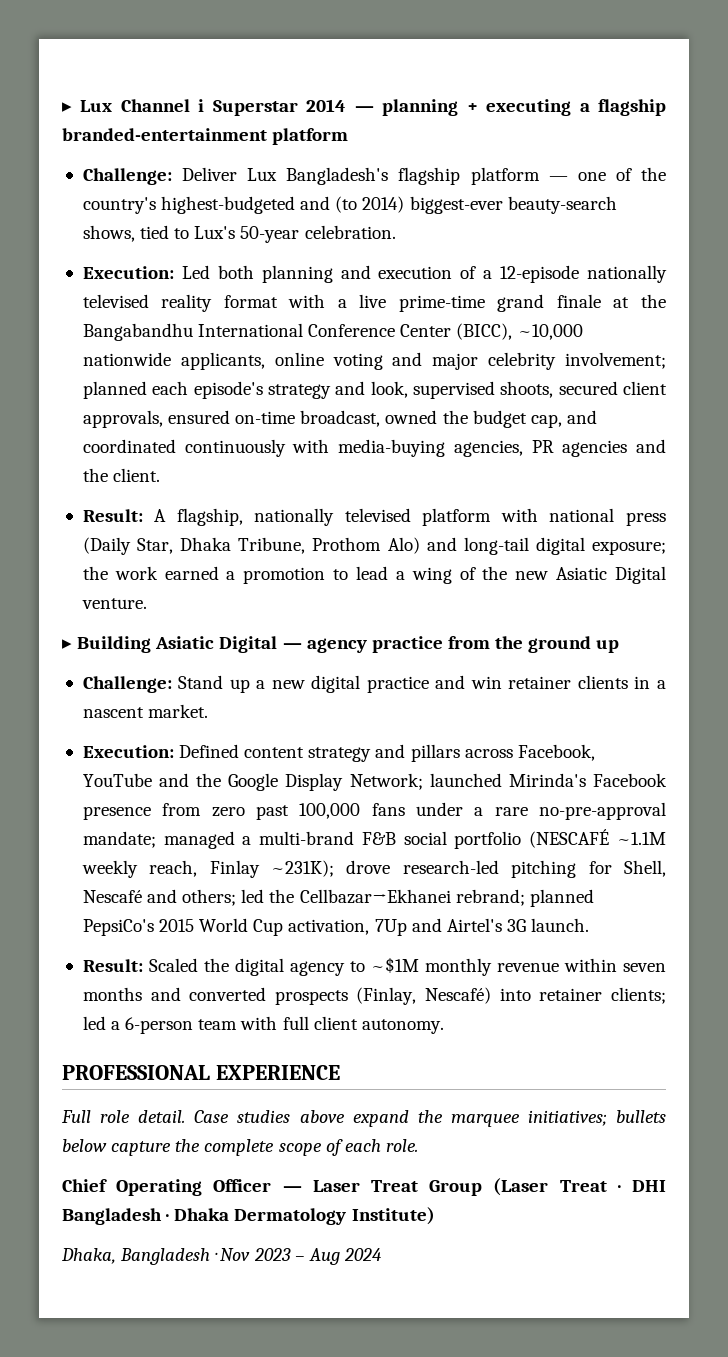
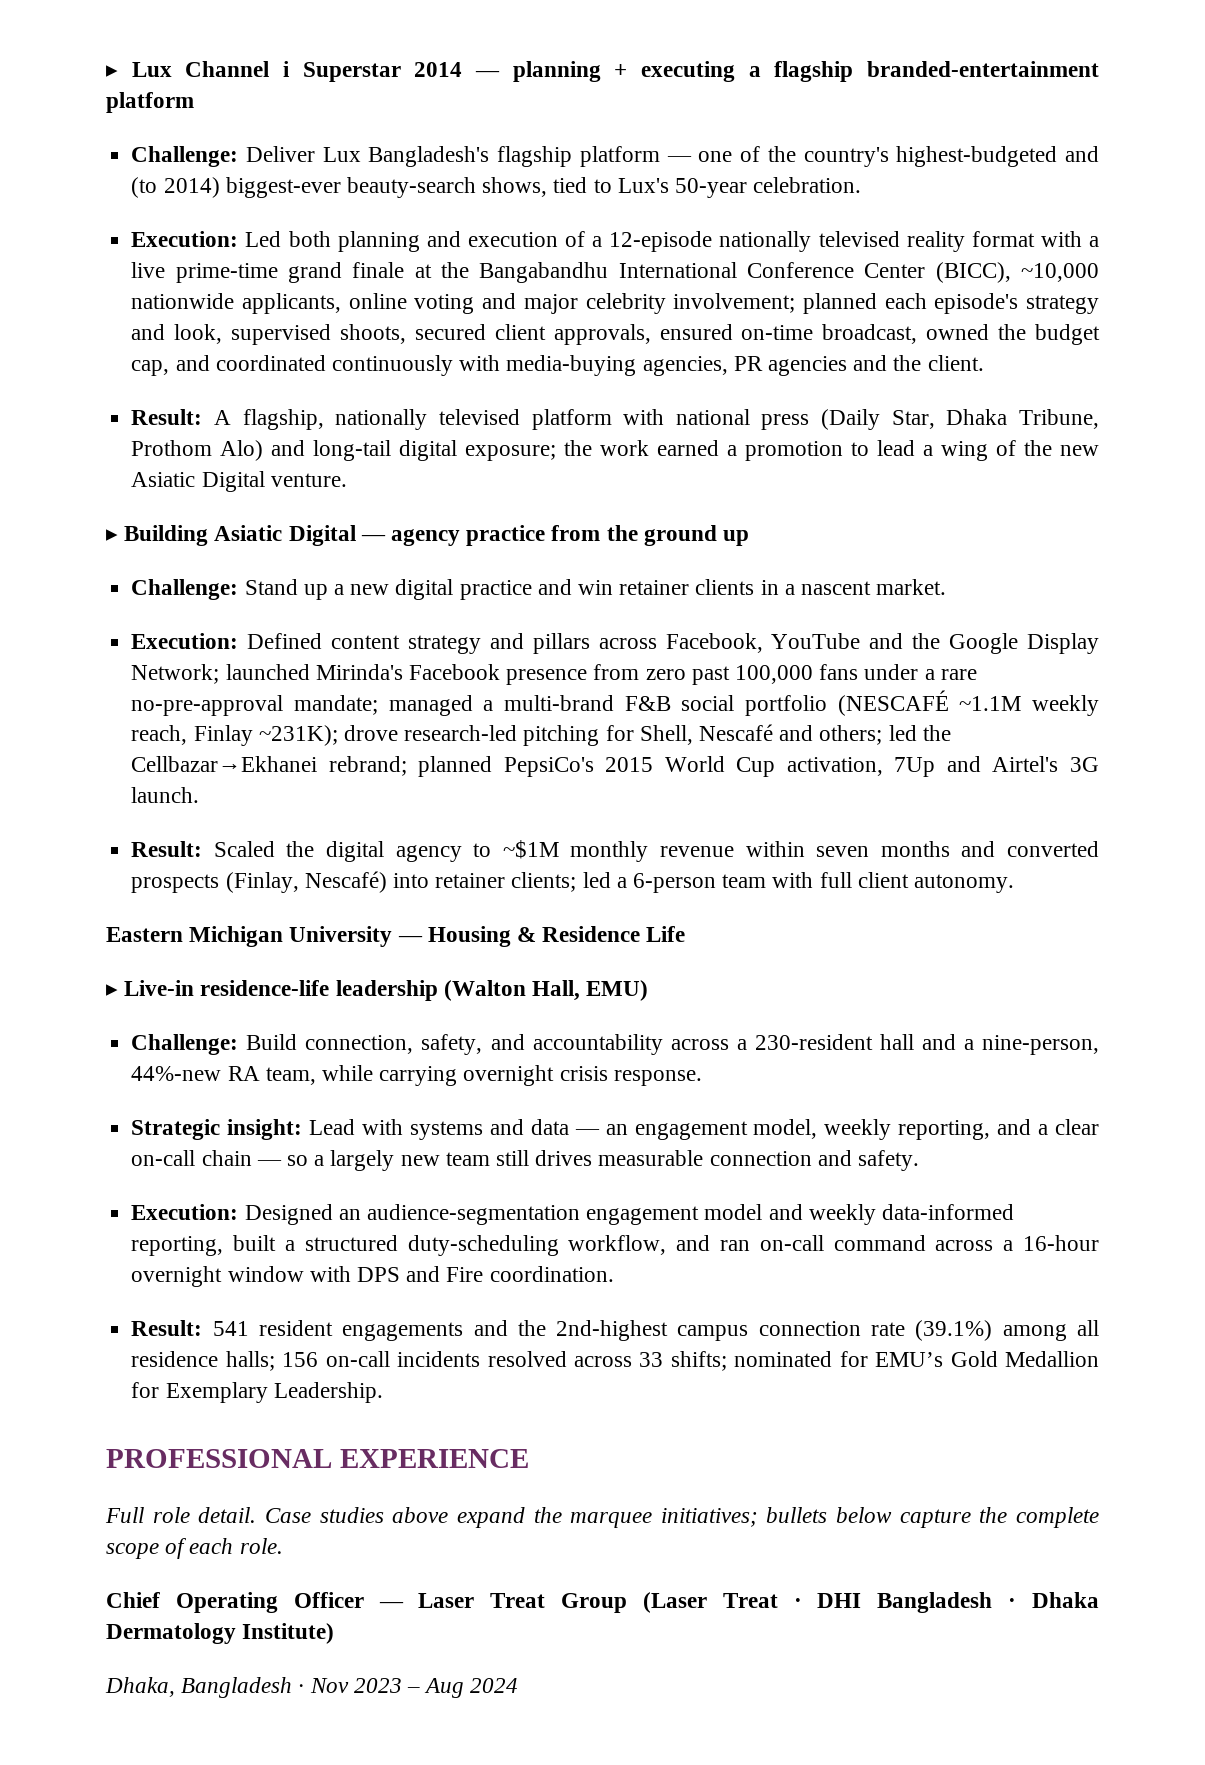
+ Eastern Michigan University — Housing & Residence Life
+ ▸ Live-in residence-life leadership (Walton Hall, EMU)
+ Challenge: Build connection, safety, and accountability across a 230-resident hall and a nine-person, 44%-new RA team, while carrying overnight crisis response.
+ Strategic insight: Lead with systems and data — an engagement model, weekly reporting, and a clear on-call chain — so a largely new team still drives measurable connection and safety.
+ Execution: Designed an audience-segmentation engagement model and weekly data-informed reporting, built a structured duty-scheduling workflow, and ran on-call command across a 16-hour overnight window with DPS and Fire coordination.
+ Result: 541 resident engagements and the 2nd-highest campus connection rate (39.1%) among all residence halls; 156 on-call incidents resolved across 33 shifts; nominated for EMU’s Gold Medallion for Exemplary Leadership.

